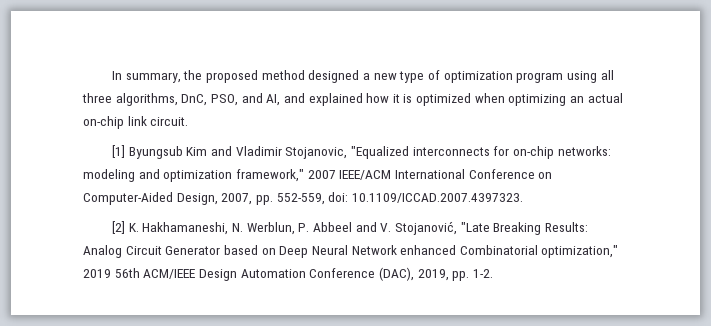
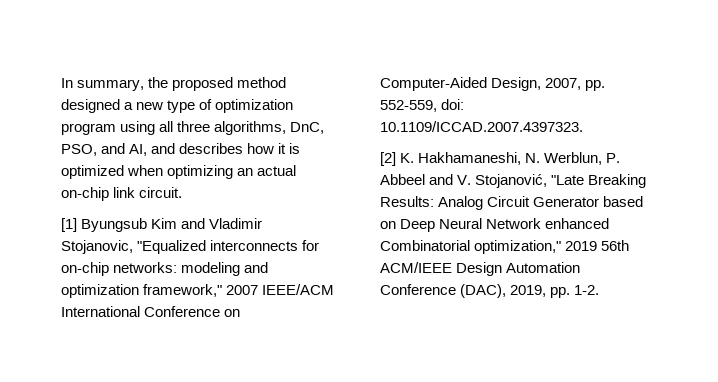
- In summary, the proposed method designed a new type of optimization program using all three algorithms, DnC, PSO, and AI, and explained how it is optimized when optimizing an actual on-chip link circuit.
+ In summary, the proposed method designed a new type of optimization program using all three algorithms, DnC, PSO, and AI, and describes how it is optimized when optimizing an actual on-chip link circuit.

